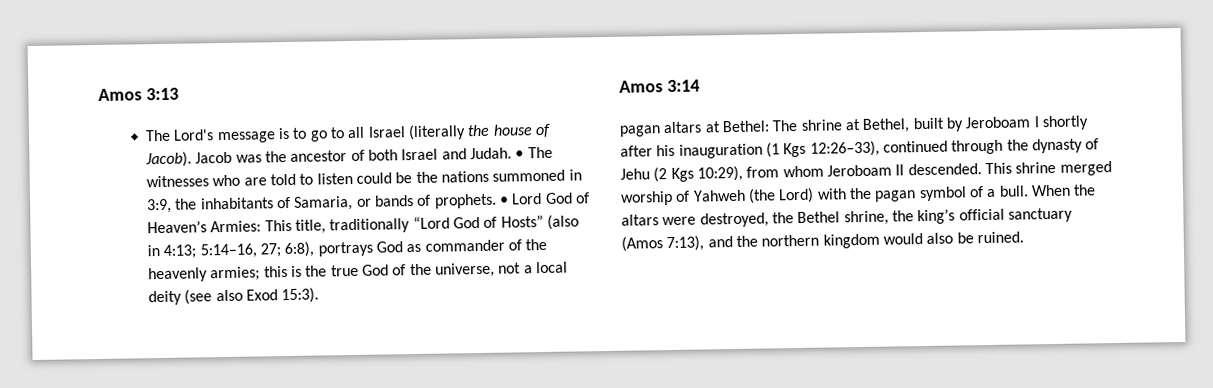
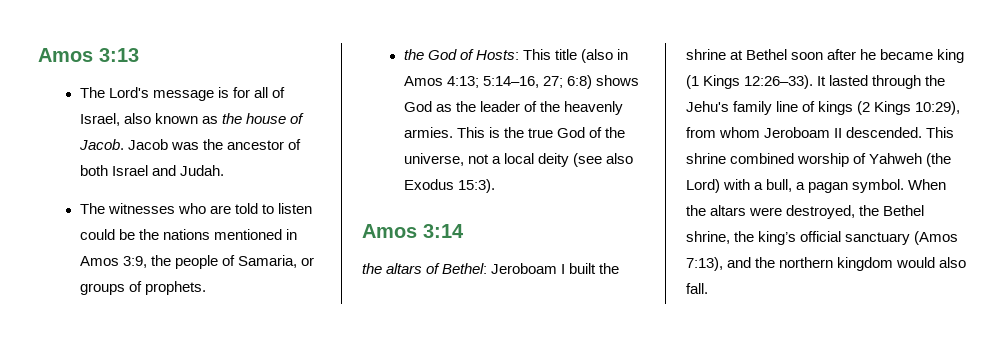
- The Lord's message is to go to all Israel (literally the house of Jacob).
+ The Lord's message is for all of Israel, also known as the house of Jacob.
- Jacob was the ancestor of both Israel and Judah. • The witnesses who are told to listen could be the nations summoned in 3:9, the inhabitants of Samaria, or bands of prophets. • Lord God of Heaven’s Armies: This title, traditionally “Lord God of Hosts” (also in 4:13; 5:14–16, 27; 6:8), portrays God as commander of the heavenly armies; this is the true God of the universe, not a local deity (see also Exod 15:3).
+ Jacob was the ancestor of both Israel and Judah.
+ The witnesses who are told to listen could be the nations mentioned in Amos 3:9, the people of Samaria, or groups of prophets.
+ the God of Hosts: This title (also in Amos 4:13; 5:14–16, 27; 6:8) shows God as the leader of the heavenly armies. This is the true God of the universe, not a local deity (see also Exodus 15:3).
- pagan altars at Bethel: The shrine at Bethel, built by Jeroboam I shortly after his inauguration (1 Kgs 12:26–33), continued through the dynasty of Jehu (2 Kgs 10:29), from whom Jeroboam II descended.
+ the altars of Bethel: Jeroboam I built the shrine at Bethel soon after he became king (1 Kings 12:26–33). It lasted through the Jehu's family line of kings (2 Kings 10:29), from whom Jeroboam II descended.
- This shrine merged worship of Yahweh (the Lord) with the pagan symbol of a bull.
+ This shrine combined worship of Yahweh (the Lord) with a bull, a pagan symbol.
- When the altars were destroyed, the Bethel shrine, the king’s official sanctuary (Amos 7:13), and the northern kingdom would also be ruined.
+ When the altars were destroyed, the Bethel shrine, the king’s official sanctuary (Amos 7:13), and the northern kingdom would also fall.

